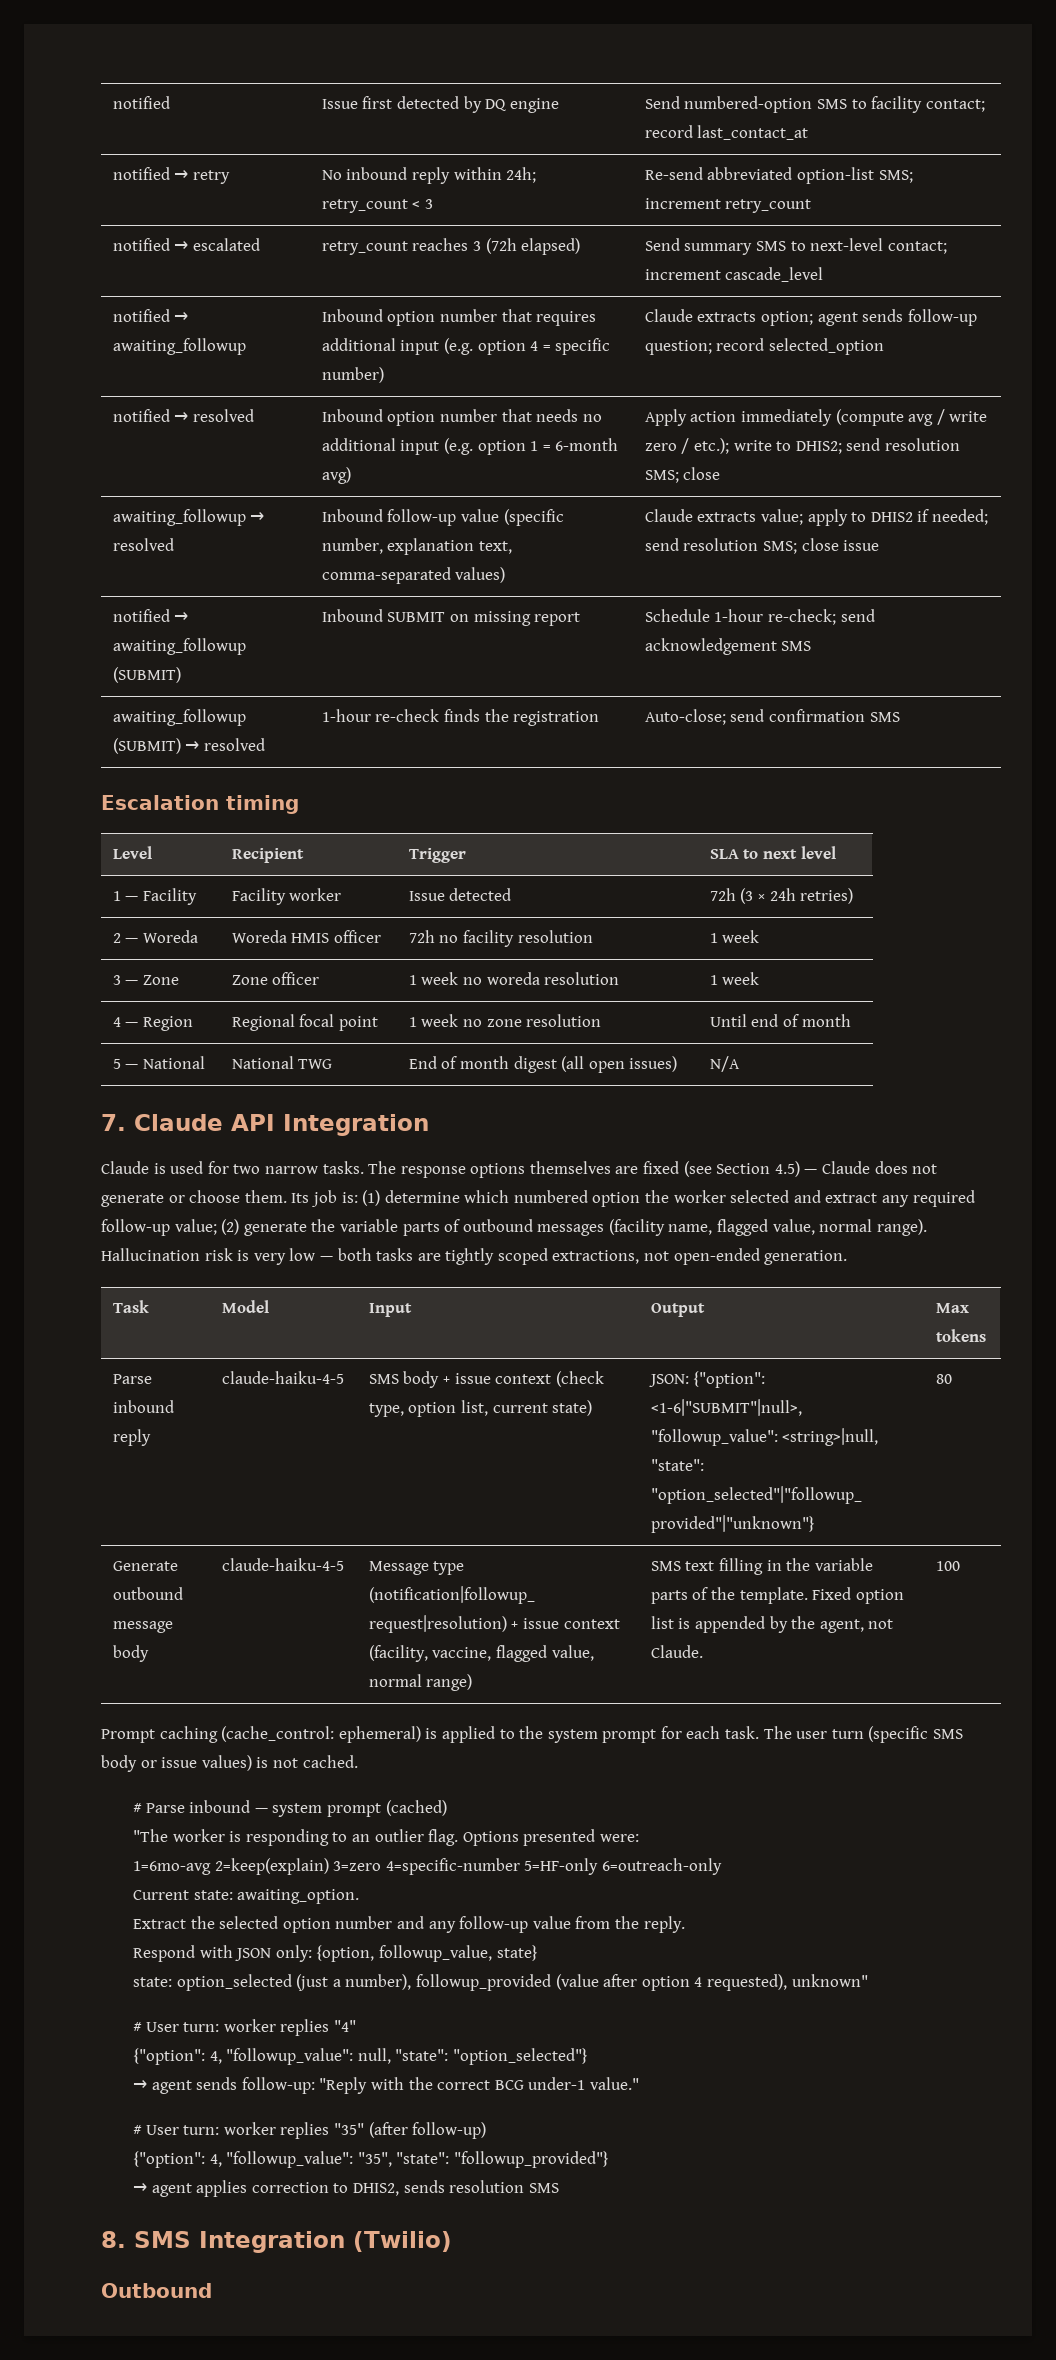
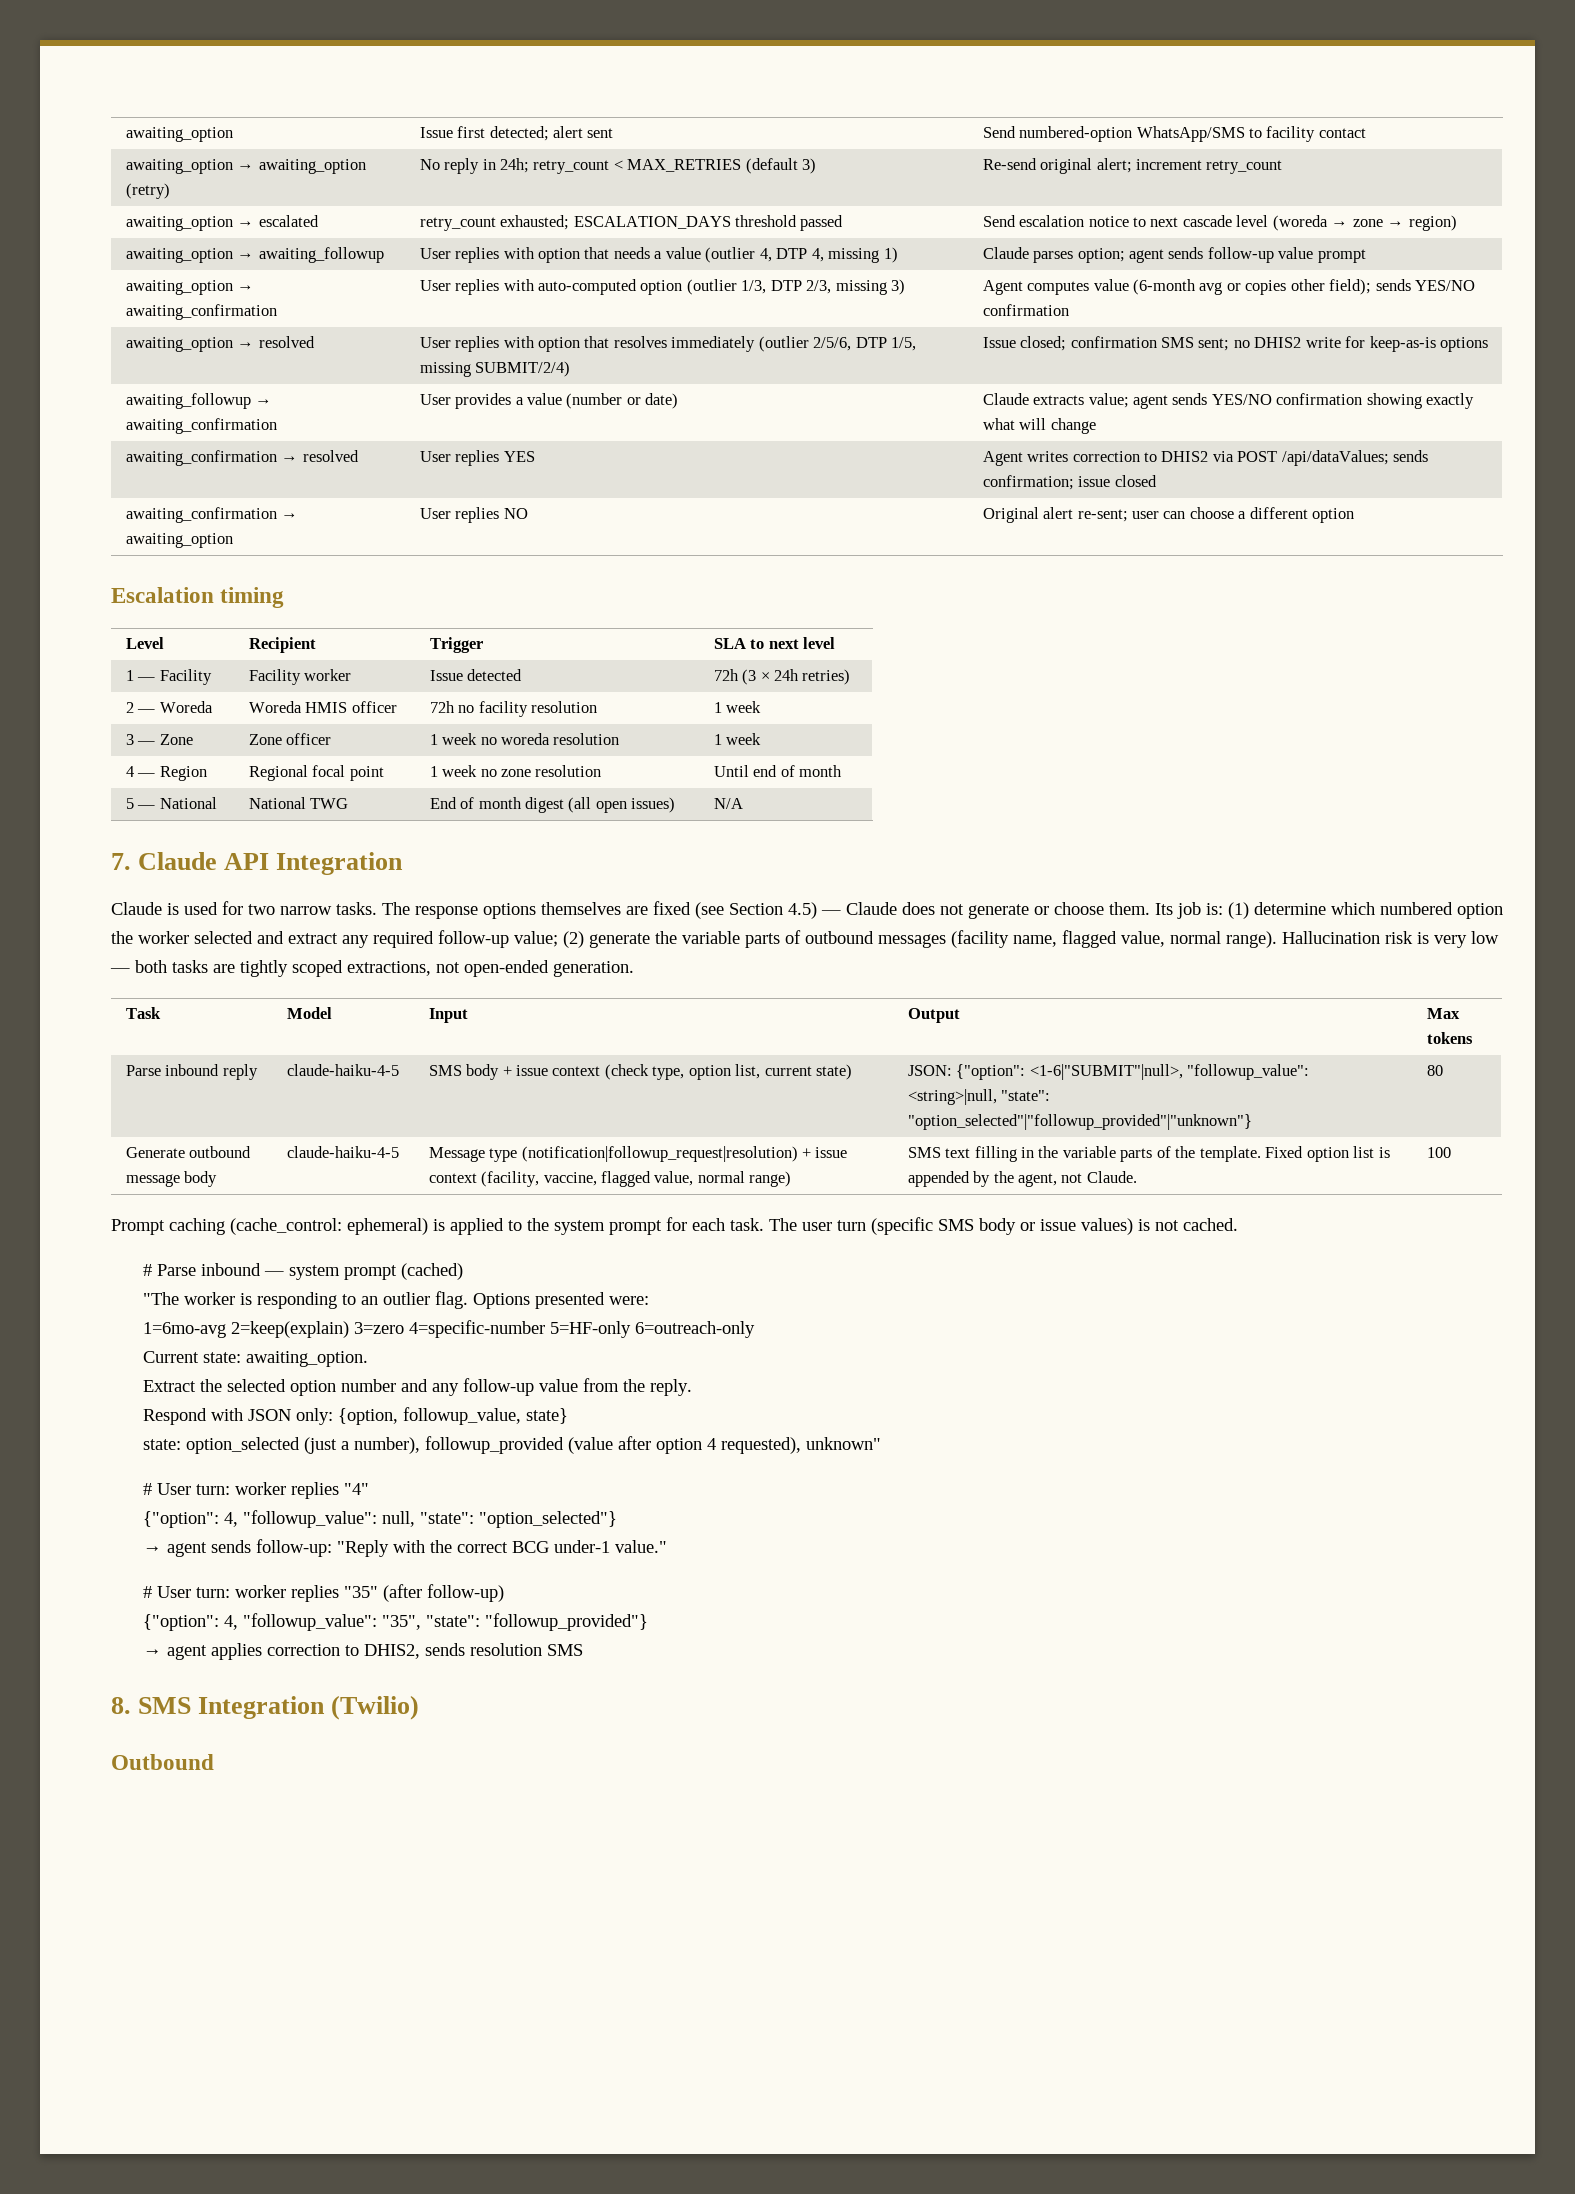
- notified | Issue first detected by DQ engine | Send numbered-option SMS to facility contact; record last_contact_at
- notified → retry | No inbound reply within 24h; retry_count < 3 | Re-send abbreviated option-list SMS; increment retry_count
+ awaiting_option | Issue first detected; alert sent | Send numbered-option WhatsApp/SMS to facility contact
+ awaiting_option → awaiting_option (retry) | No reply in 24h; retry_count < MAX_RETRIES (default 3) | Re-send original alert; increment retry_count
- notified → escalated | retry_count reaches 3 (72h elapsed) | Send summary SMS to next-level contact; increment cascade_level
- notified → awaiting_followup | Inbound option number that requires additional input (e.g. option 4 = specific number) | Claude extracts option; agent sends follow-up question; record selected_option
- notified → resolved | Inbound option number that needs no additional input (e.g. option 1 = 6-month avg) | Apply action immediately (compute avg / write zero / etc.); write to DHIS2; send resolution SMS; close
- awaiting_followup → resolved | Inbound follow-up value (specific number, explanation text, comma-separated values) | Claude extracts value; apply to DHIS2 if needed; send resolution SMS; close issue
- notified → awaiting_followup (SUBMIT) | Inbound SUBMIT on missing report | Schedule 1-hour re-check; send acknowledgement SMS
- awaiting_followup (SUBMIT) → resolved | 1-hour re-check finds the registration | Auto-close; send confirmation SMS
+ awaiting_option → escalated | retry_count exhausted; ESCALATION_DAYS threshold passed | Send escalation notice to next cascade level (woreda → zone → region)
+ awaiting_option → awaiting_followup | User replies with option that needs a value (outlier 4, DTP 4, missing 1) | Claude parses option; agent sends follow-up value prompt
+ awaiting_option → awaiting_confirmation | User replies with auto-computed option (outlier 1/3, DTP 2/3, missing 3) | Agent computes value (6-month avg or copies other field); sends YES/NO confirmation
+ awaiting_option → resolved | User replies with option that resolves immediately (outlier 2/5/6, DTP 1/5, missing SUBMIT/2/4) | Issue closed; confirmation SMS sent; no DHIS2 write for keep-as-is options
+ awaiting_followup → awaiting_confirmation | User provides a value (number or date) | Claude extracts value; agent sends YES/NO confirmation showing exactly what will change
+ awaiting_confirmation → resolved | User replies YES | Agent writes correction to DHIS2 via POST /api/dataValues; sends confirmation; issue closed
+ awaiting_confirmation → awaiting_option | User replies NO | Original alert re-sent; user can choose a different option

